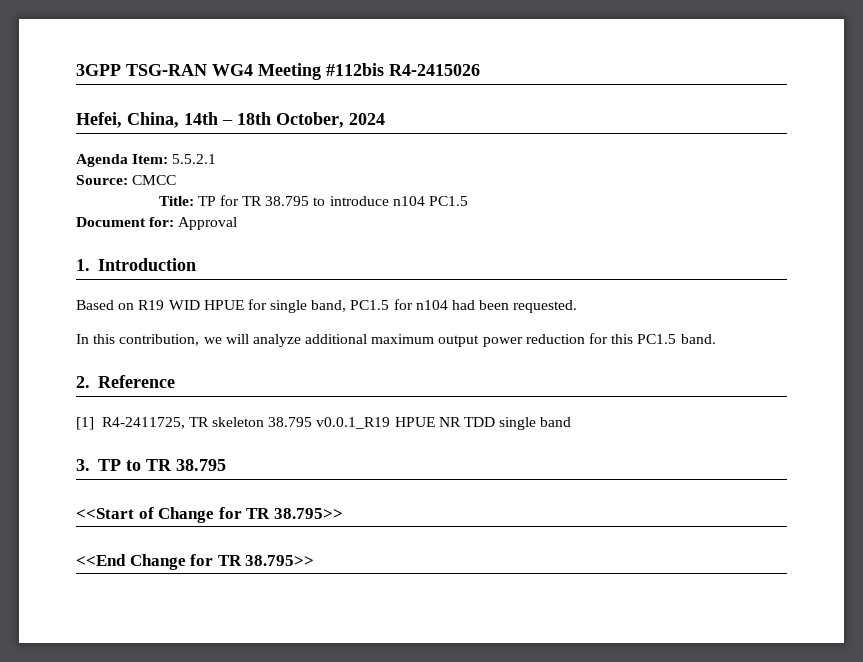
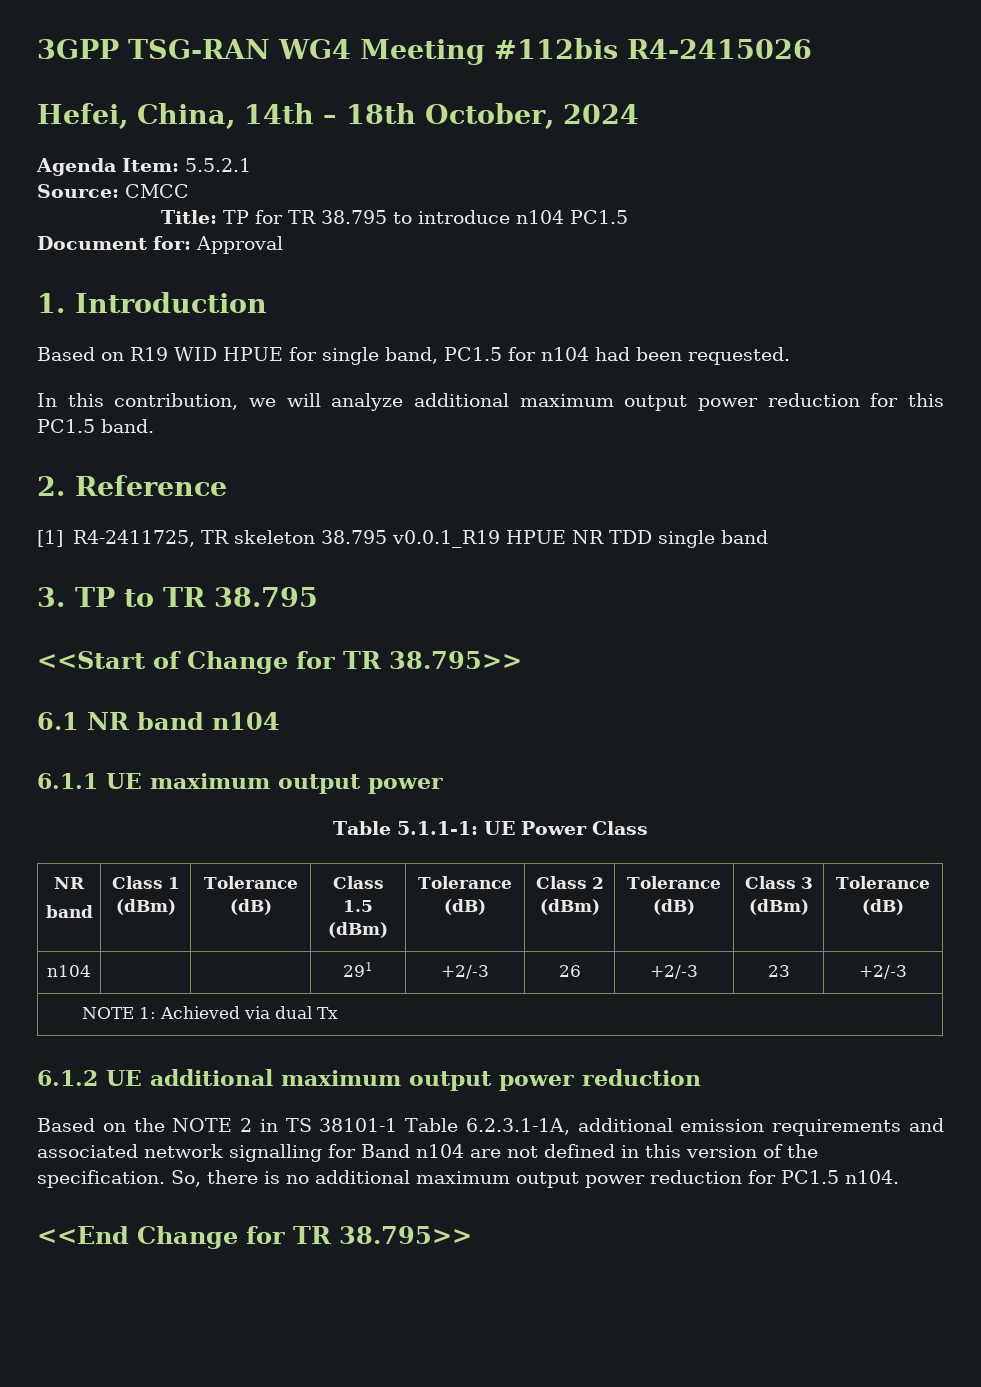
+ 6.1 NR band n104
+ 6.1.1 UE maximum output power
+ Table 5.1.1-1: UE Power Class
+ NR
+ band | Class 1 (dBm) | Tolerance (dB) | Class 1.5 (dBm) | Tolerance (dB) | Class 2 (dBm) | Tolerance (dB) | Class 3 (dBm) | Tolerance (dB)
+ n104 | | | 291 | +2/-3 | 26 | +2/-3 | 23 | +2/-3
+ NOTE 1: Achieved via dual Tx
+ 6.1.2 UE additional maximum output power reduction
+ Based on the NOTE 2 in TS 38101-1 Table 6.2.3.1-1A, additional emission requirements and associated network signalling for Band n104 are not defined in this version of the specification. So, there is no additional maximum output power reduction for PC1.5 n104.

